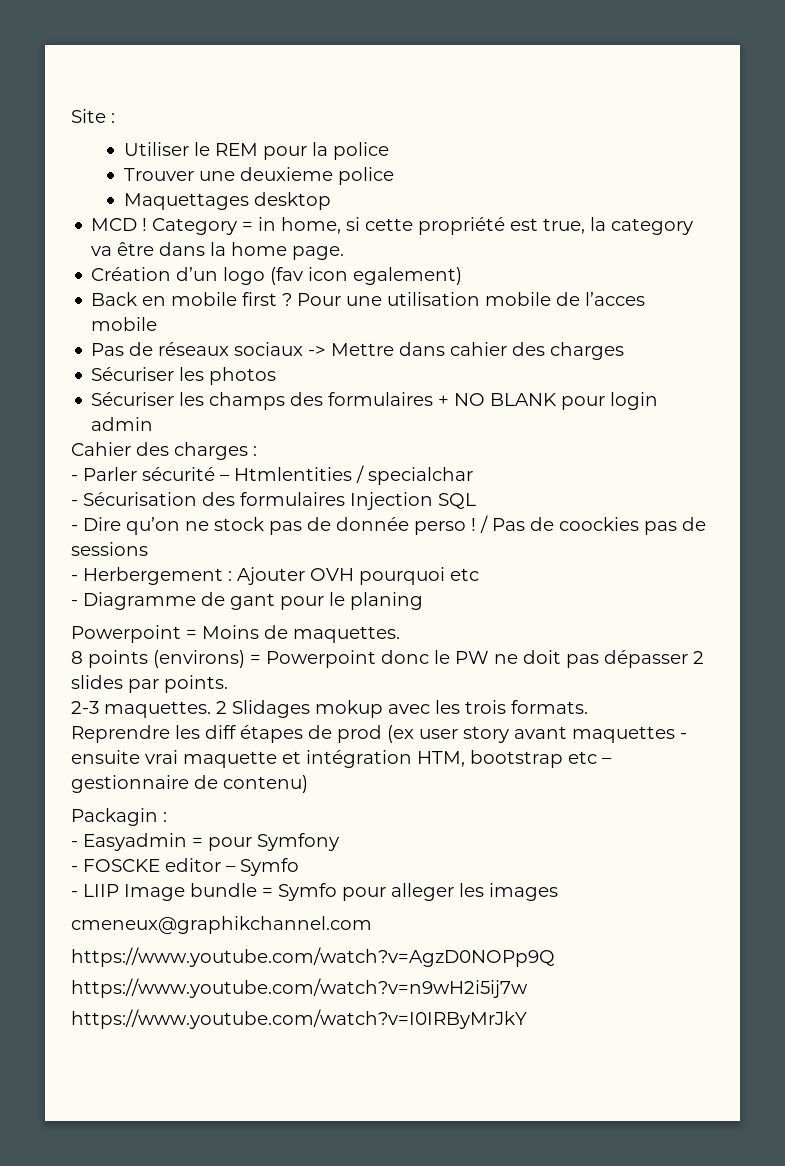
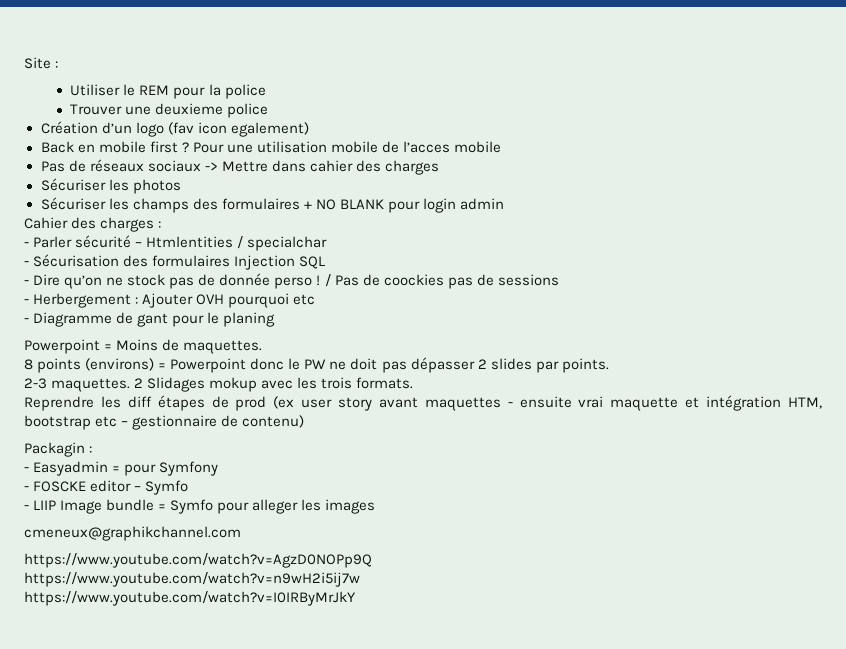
- Maquettages desktop
- MCD ! Category = in home, si cette propriété est true, la category va être dans la home page.

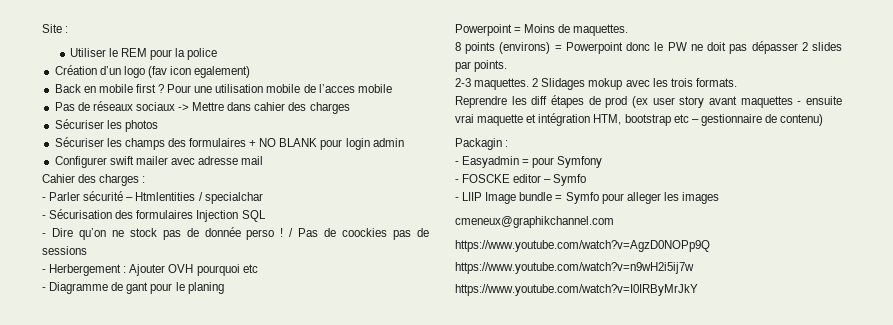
- Trouver une deuxieme police
+ Configurer swift mailer avec adresse mail

